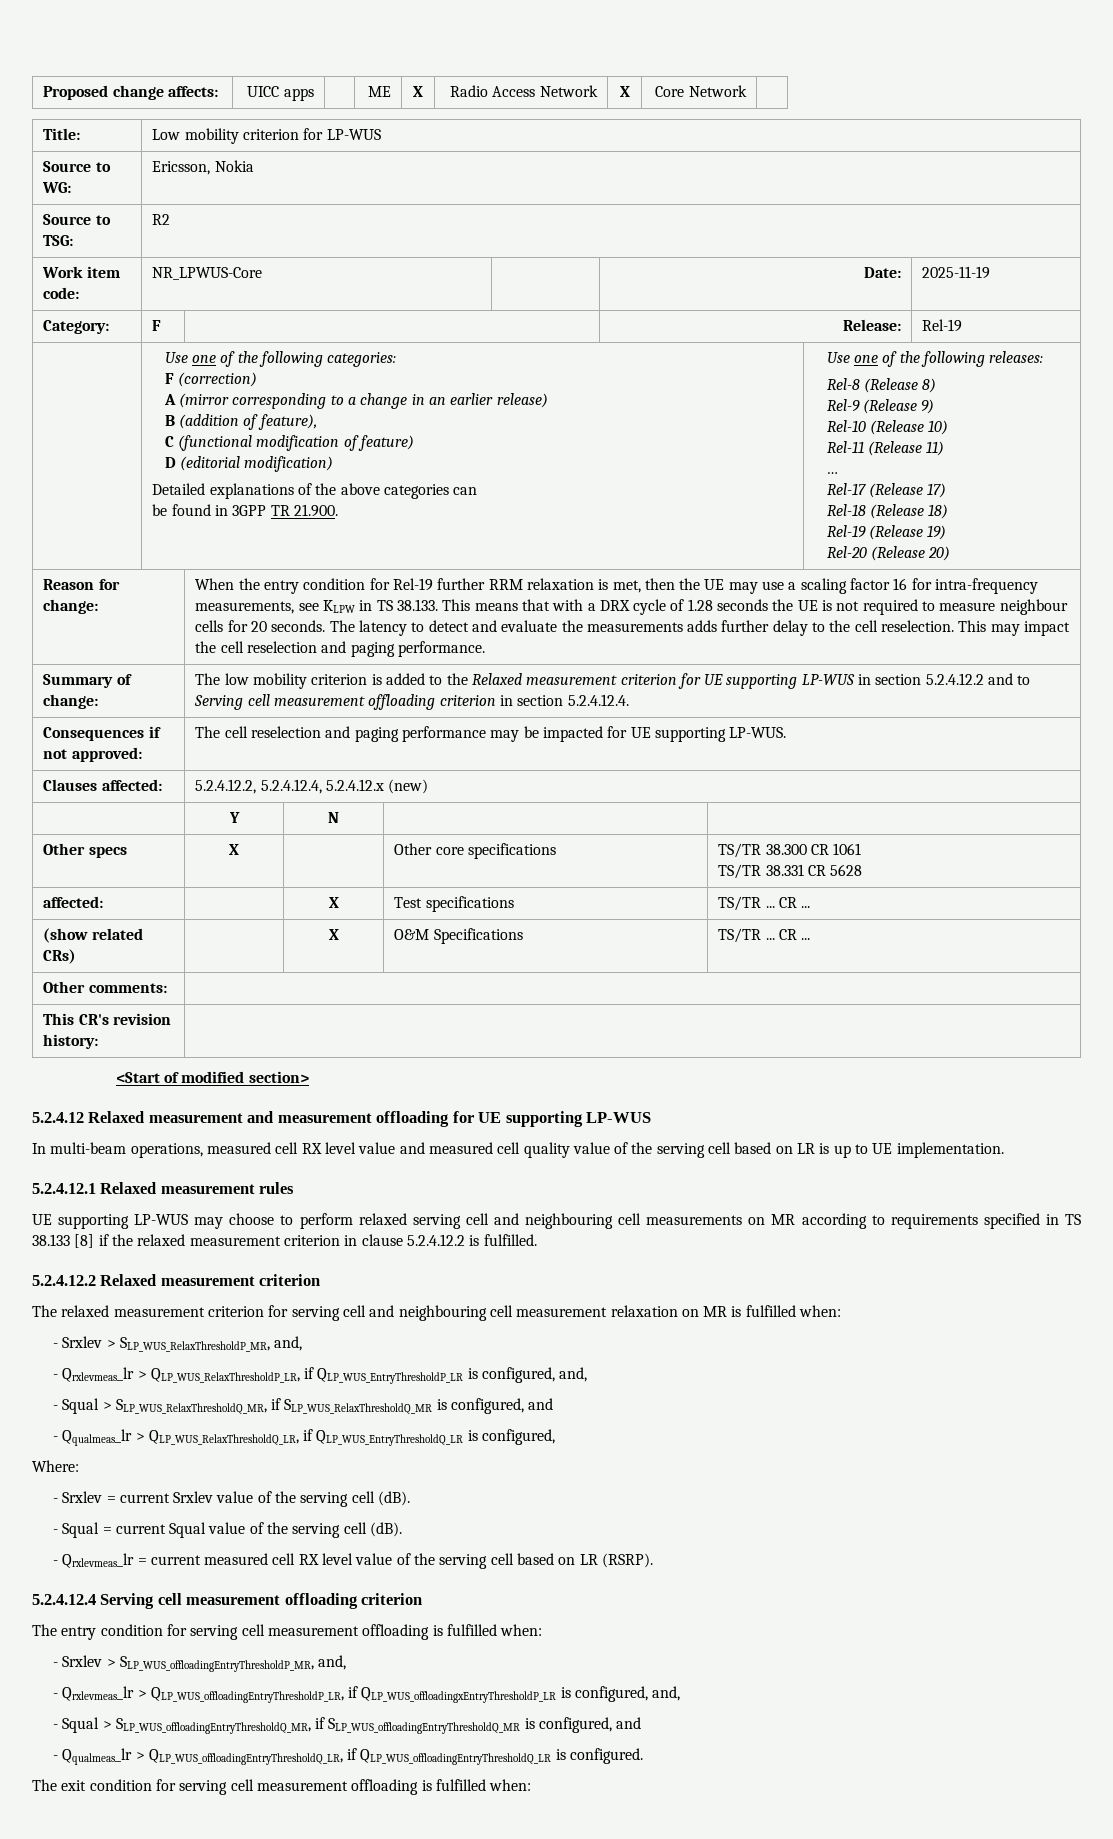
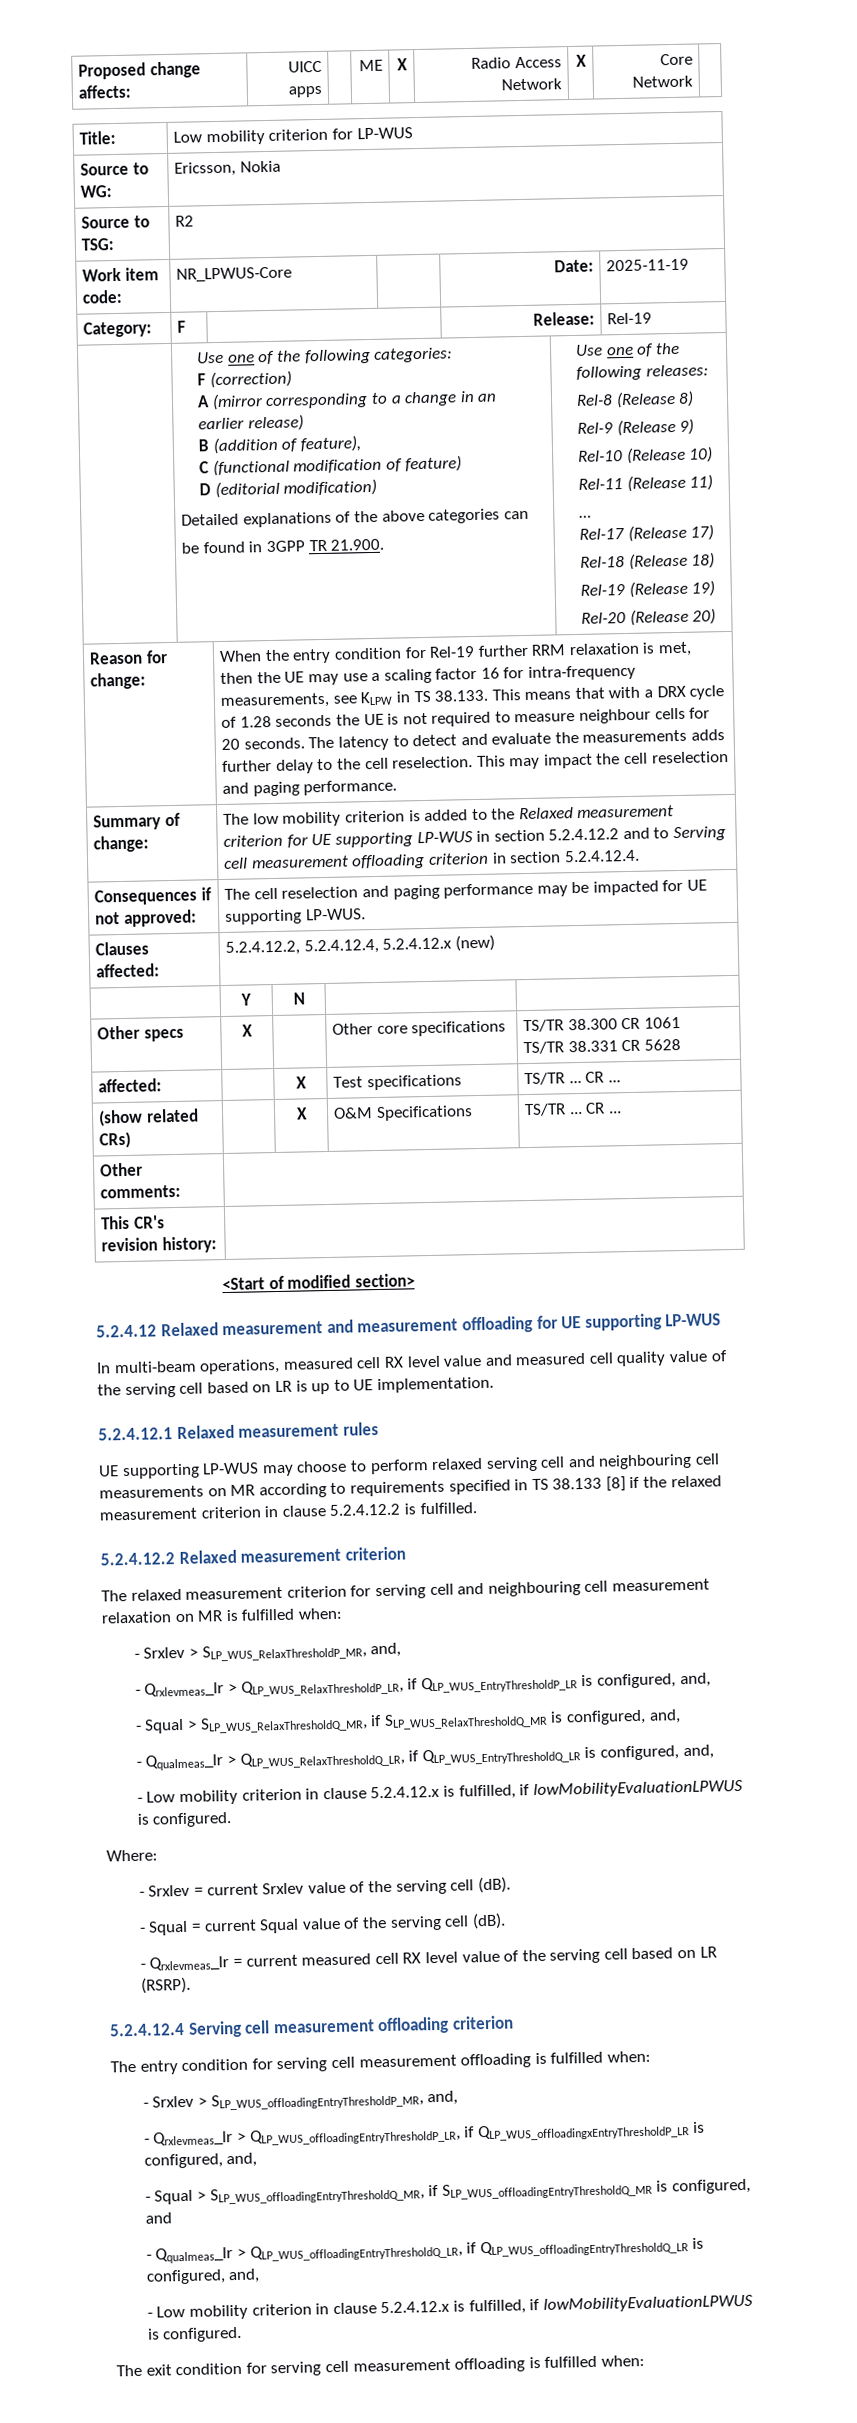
- - Squal > SLP_WUS_RelaxThresholdQ_MR, if SLP_WUS_RelaxThresholdQ_MR is configured, and
+ - Squal > SLP_WUS_RelaxThresholdQ_MR, if SLP_WUS_RelaxThresholdQ_MR is configured, and,
- - Qqualmeas_lr > QLP_WUS_RelaxThresholdQ_LR, if QLP_WUS_EntryThresholdQ_LR is configured,
+ - Qqualmeas_lr > QLP_WUS_RelaxThresholdQ_LR, if QLP_WUS_EntryThresholdQ_LR is configured, and,
+ - Low mobility criterion in clause 5.2.4.12.x is fulfilled, if lowMobilityEvaluationLPWUS is configured.
- - Qqualmeas_lr > QLP_WUS_offloadingEntryThresholdQ_LR, if QLP_WUS_offloadingEntryThresholdQ_LR is configured.
+ - Qqualmeas_lr > QLP_WUS_offloadingEntryThresholdQ_LR, if QLP_WUS_offloadingEntryThresholdQ_LR is configured, and,
+ - Low mobility criterion in clause 5.2.4.12.x is fulfilled, if lowMobilityEvaluationLPWUS is configured.

